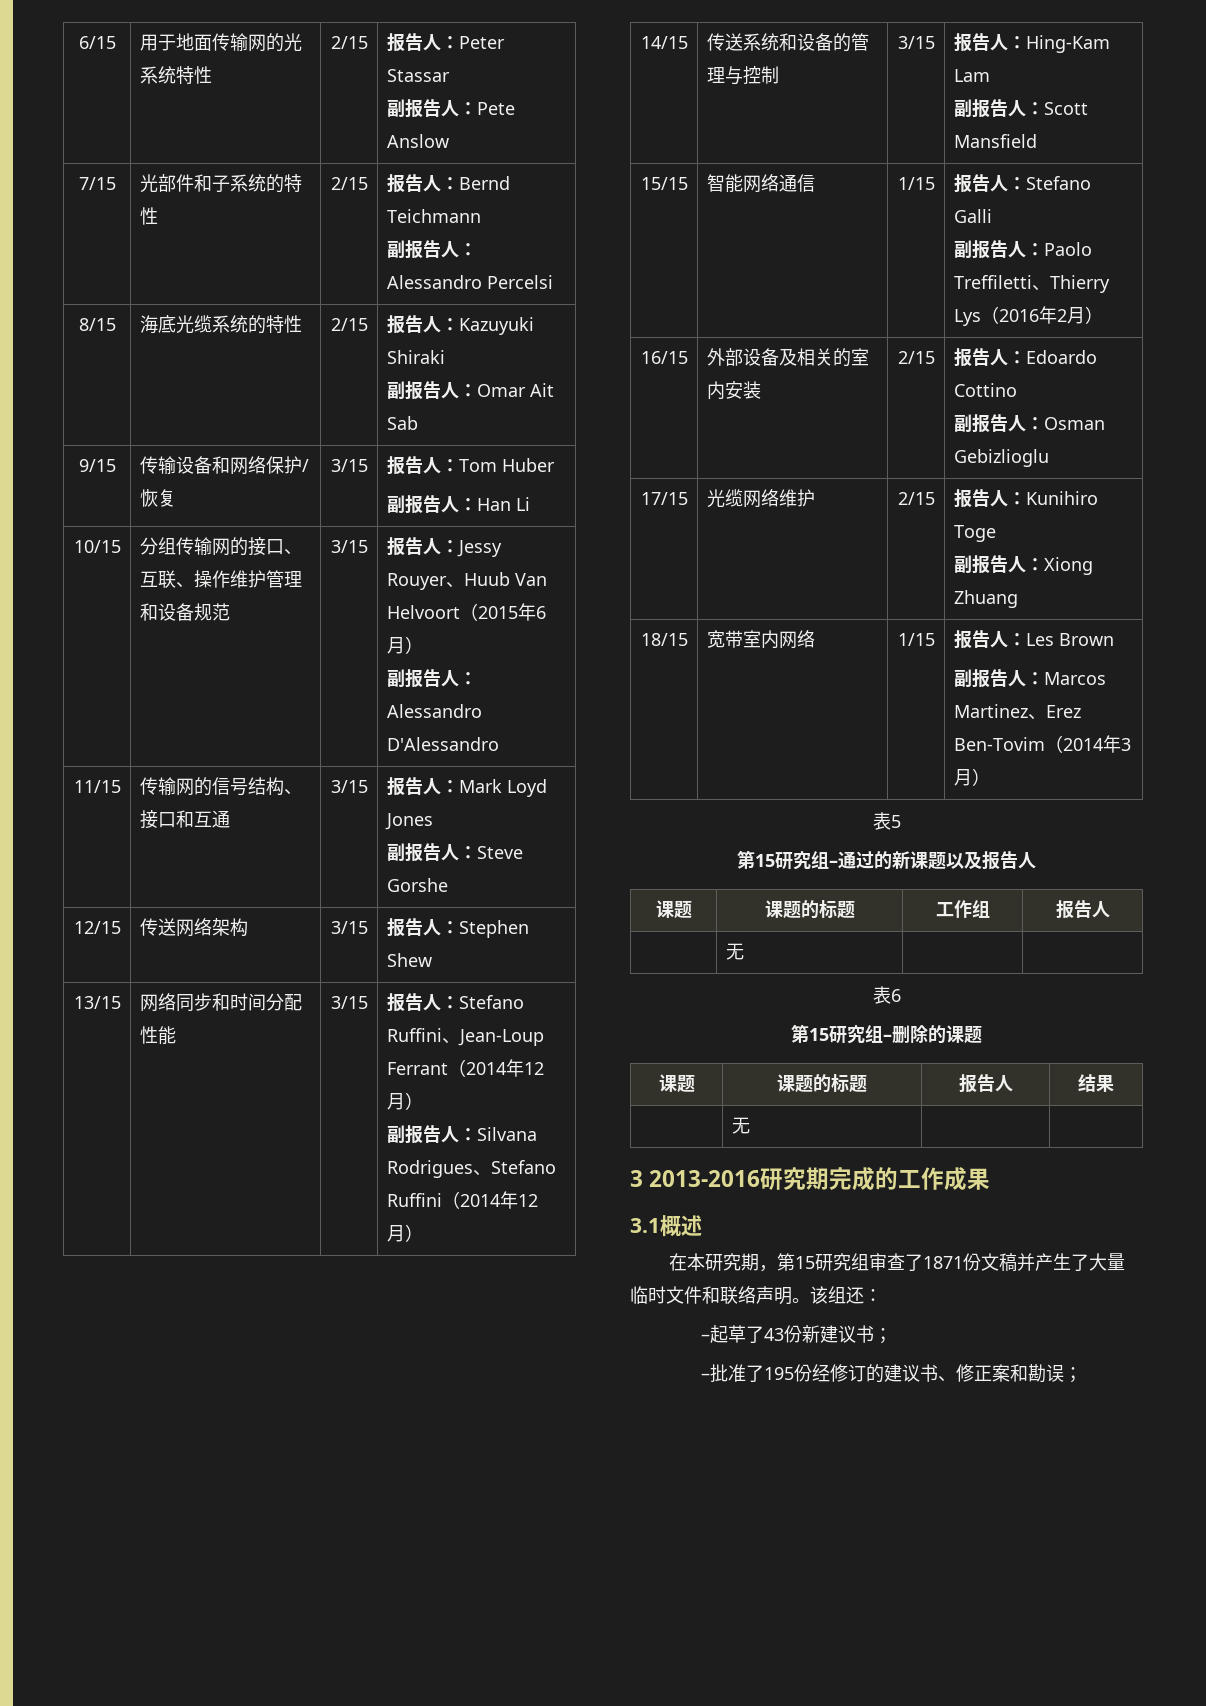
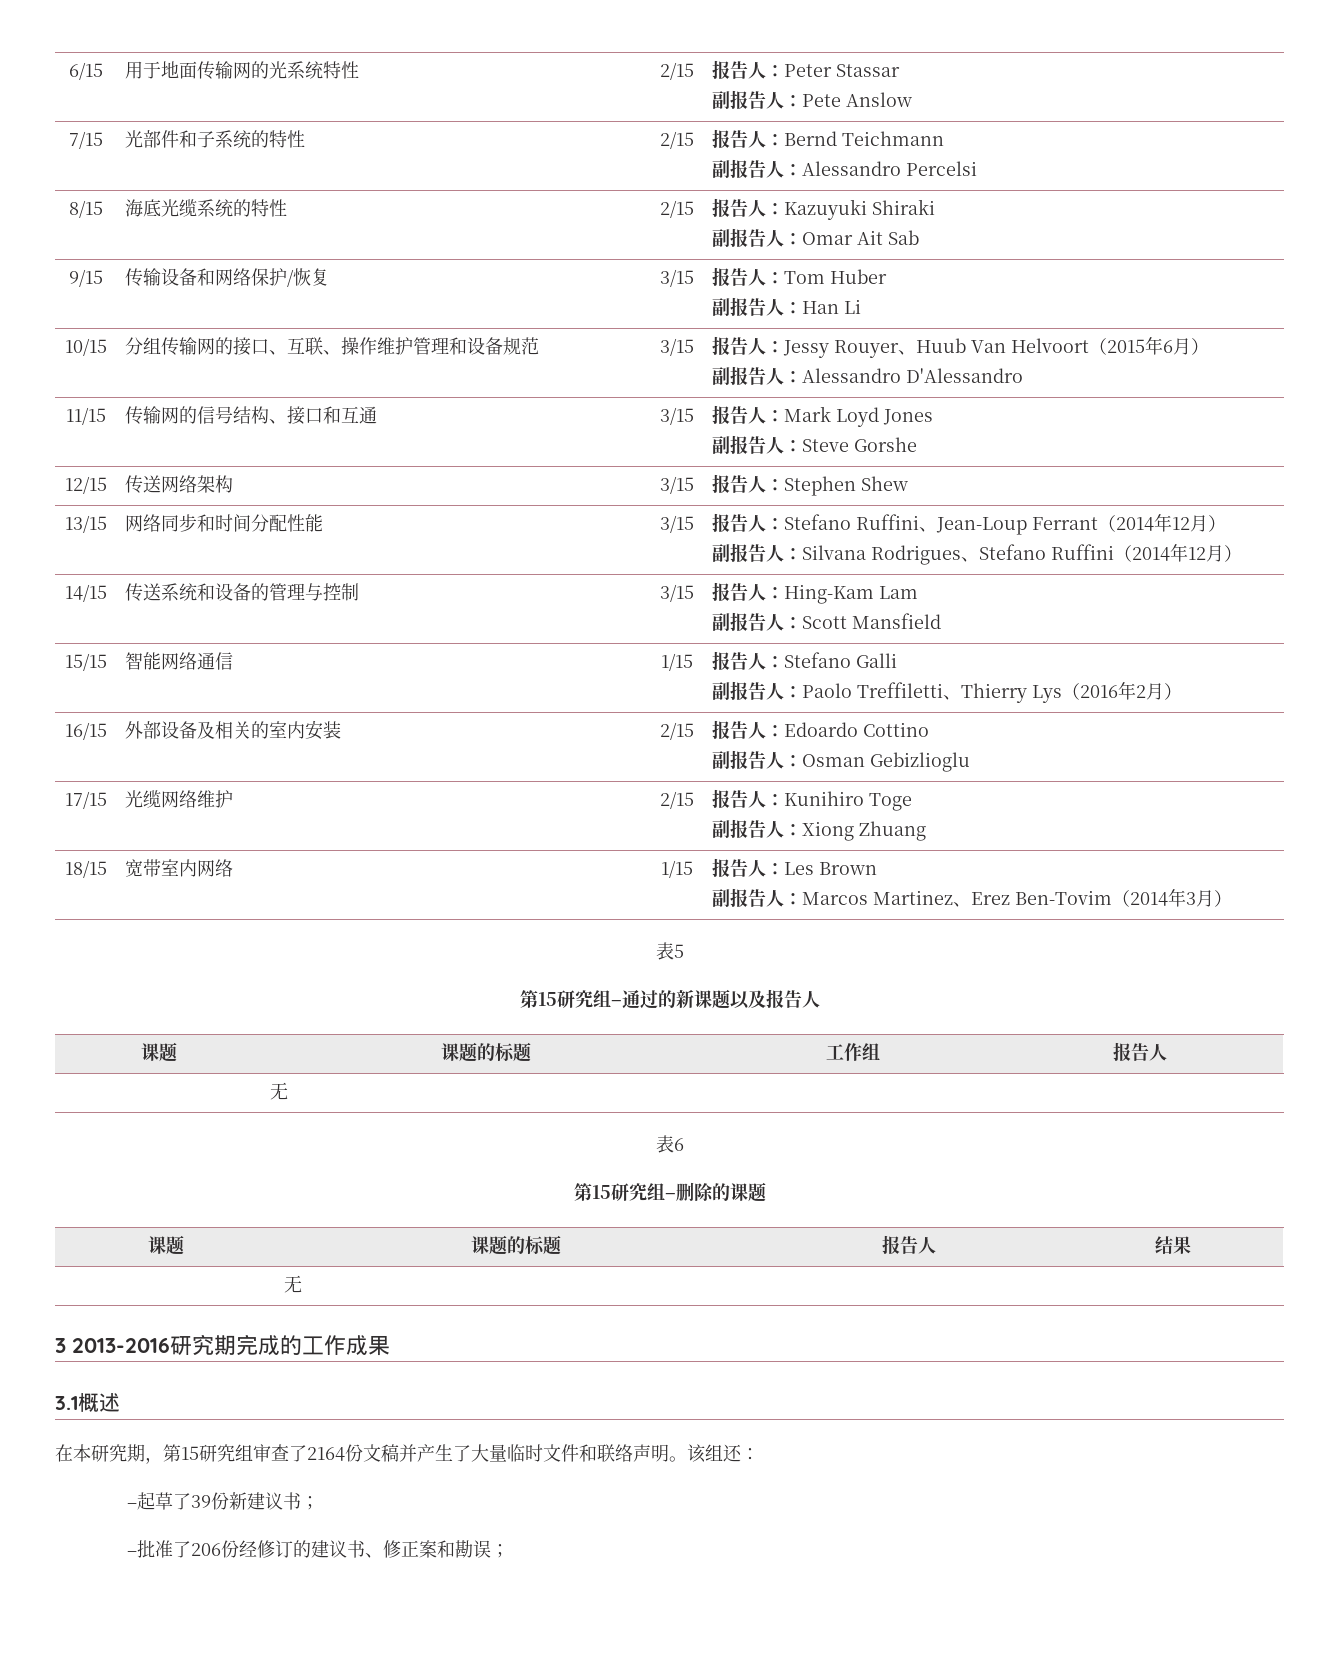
- 在本研究期，第15研究组审查了1871份文稿并产生了大量临时文件和联络声明。
+ 在本研究期，第15研究组审查了2164份文稿并产生了大量临时文件和联络声明。
- –起草了43份新建议书；
+ –起草了39份新建议书；
- –批准了195份经修订的建议书、修正案和勘误；
+ –批准了206份经修订的建议书、修正案和勘误；

